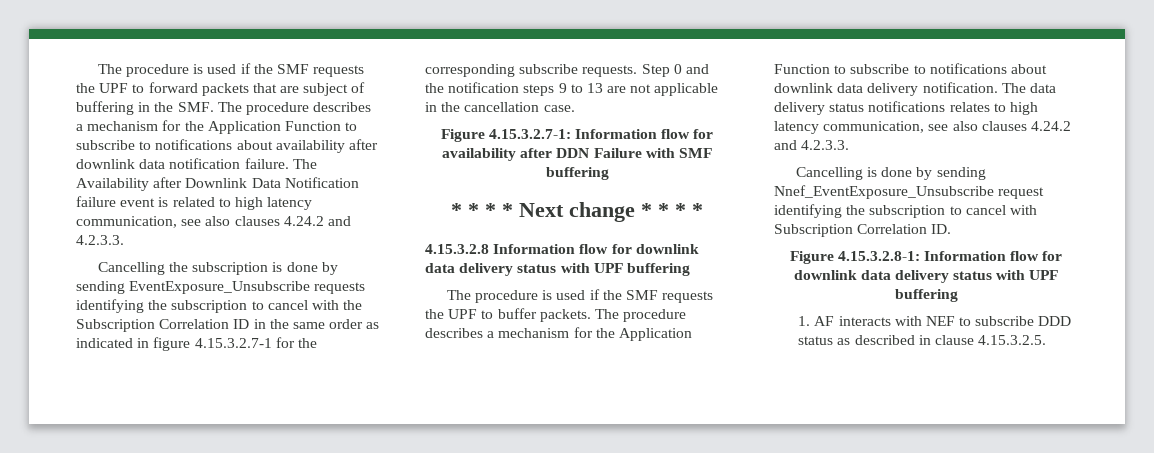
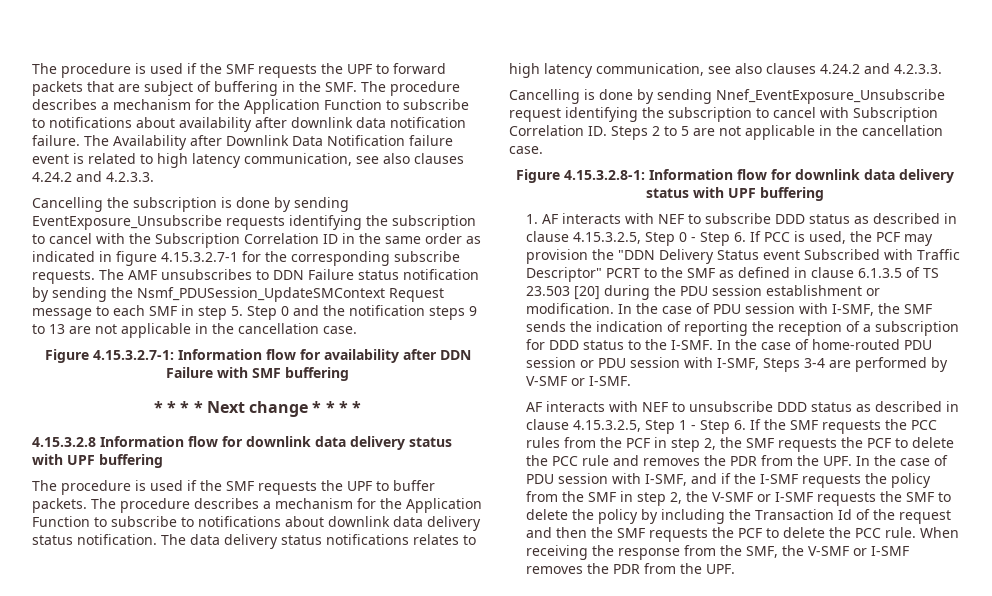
- Step 0 and the notification steps 9 to 13 are not applicable in the cancellation case.
+ The AMF unsubscribes to DDN Failure status notification by sending the Nsmf_PDUSession_UpdateSMContext Request message to each SMF in step 5. Step 0 and the notification steps 9 to 13 are not applicable in the cancellation case.
- The procedure describes a mechanism for the Application Function to subscribe to notifications about downlink data delivery notification.
+ The procedure describes a mechanism for the Application Function to subscribe to notifications about downlink data delivery status notification.
- Cancelling is done by sending Nnef_EventExposure_Unsubscribe request identifying the subscription to cancel with Subscription Correlation ID.
+ Cancelling is done by sending Nnef_EventExposure_Unsubscribe request identifying the subscription to cancel with Subscription Correlation ID. Steps 2 to 5 are not applicable in the cancellation case.
- 1. AF interacts with NEF to subscribe DDD status as described in clause 4.15.3.2.5.
+ 1. AF interacts with NEF to subscribe DDD status as described in clause 4.15.3.2.5, Step 0 - Step 6. If PCC is used, the PCF may provision the "DDN Delivery Status event Subscribed with Traffic Descriptor" PCRT to the SMF as defined in clause 6.1.3.5 of TS 23.503 [20] during the PDU session establishment or modification. In the case of PDU session with I-SMF, the SMF sends the indication of reporting the reception of a subscription for DDD status to the I-SMF. In the case of home-routed PDU session or PDU session with I-SMF, Steps 3-4 are performed by V-SMF or I-SMF.
+ AF interacts with NEF to unsubscribe DDD status as described in clause 4.15.3.2.5, Step 1 - Step 6. If the SMF requests the PCC rules from the PCF in step 2, the SMF requests the PCF to delete the PCC rule and removes the PDR from the UPF. In the case of PDU session with I-SMF, and if the I-SMF requests the policy from the SMF in step 2, the V-SMF or I-SMF requests the SMF to delete the policy by including the Transaction Id of the request and then the SMF requests the PCF to delete the PCC rule. When receiving the response from the SMF, the V-SMF or I-SMF removes the PDR from the UPF.

